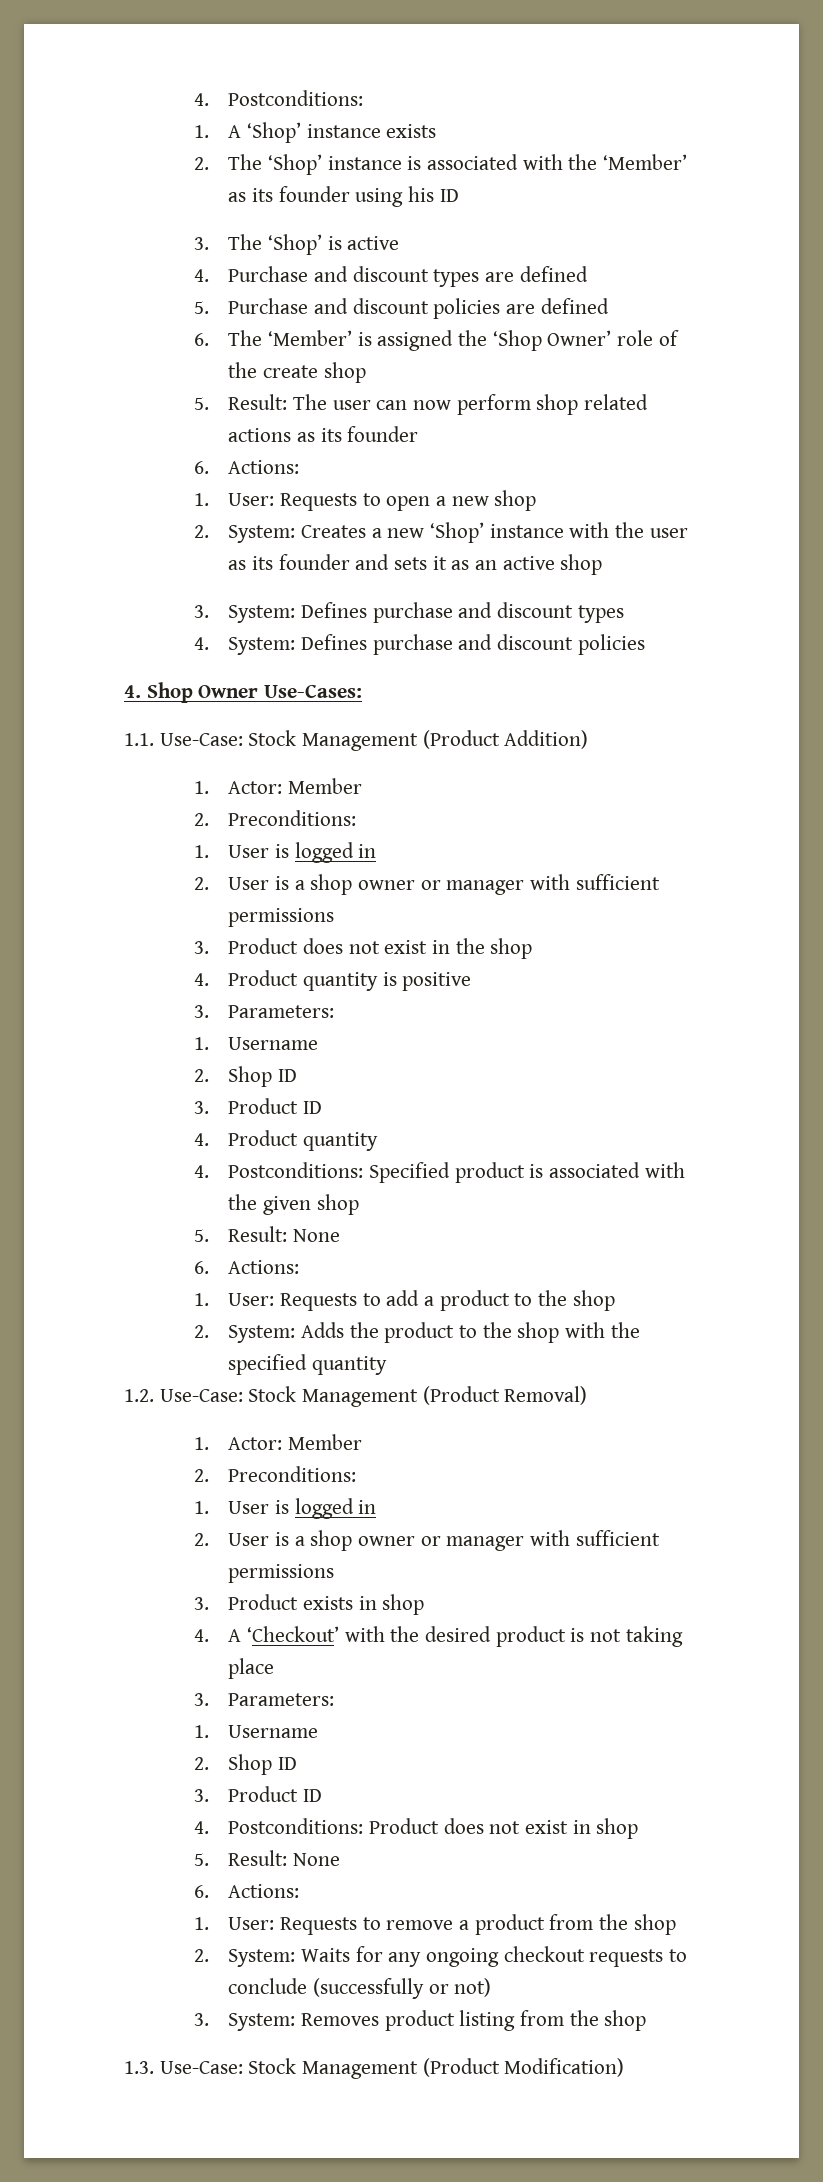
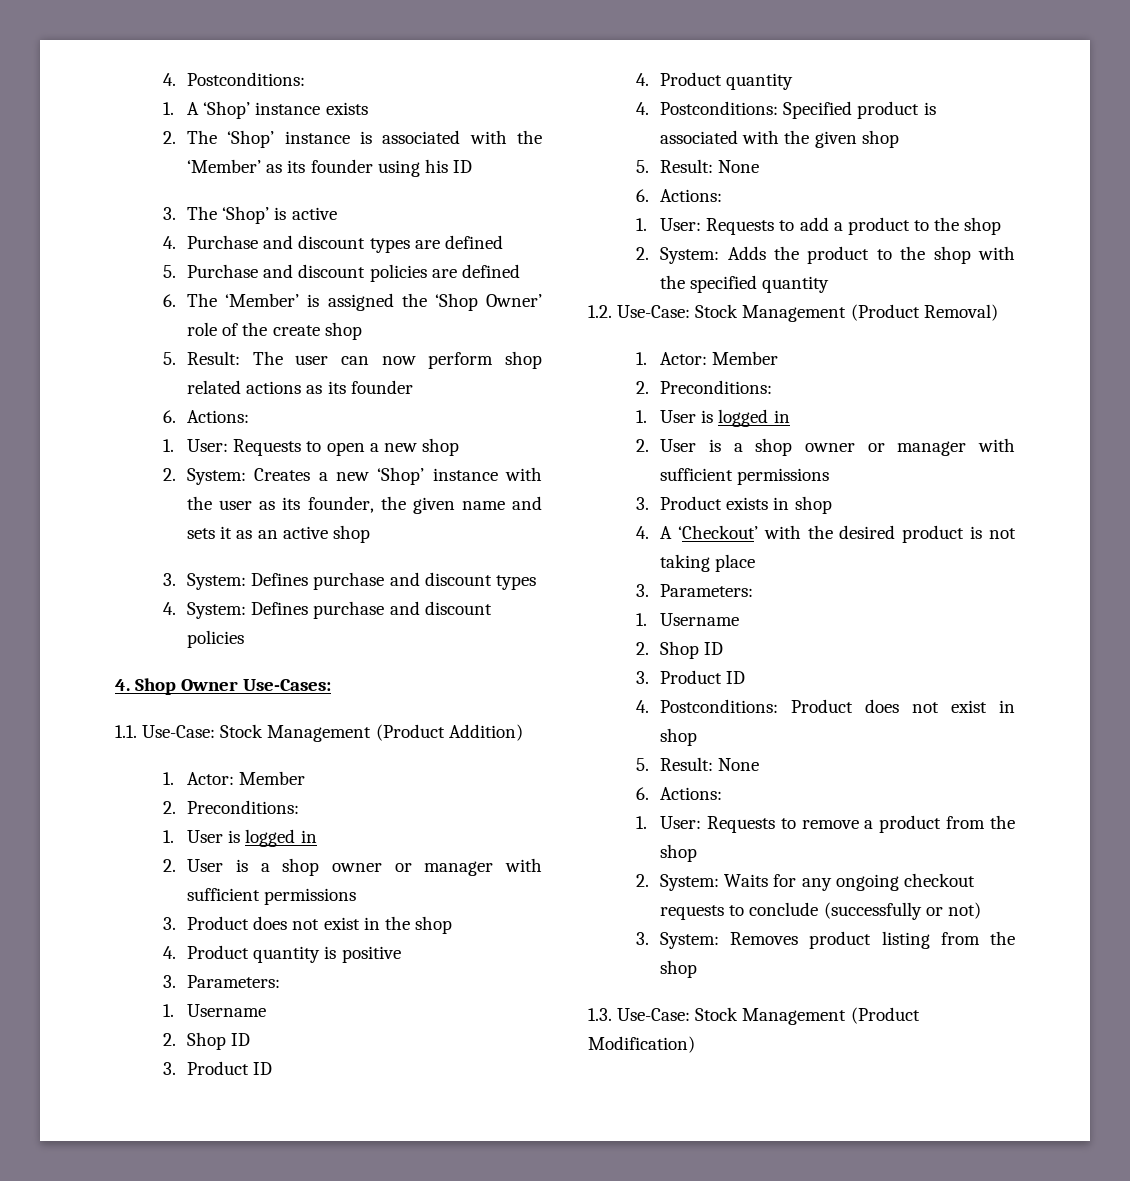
- 2. System: Creates a new ‘Shop’ instance with the user as its founder and sets it as an active shop
+ 2. System: Creates a new ‘Shop’ instance with the user as its founder, the given name and sets it as an active shop

